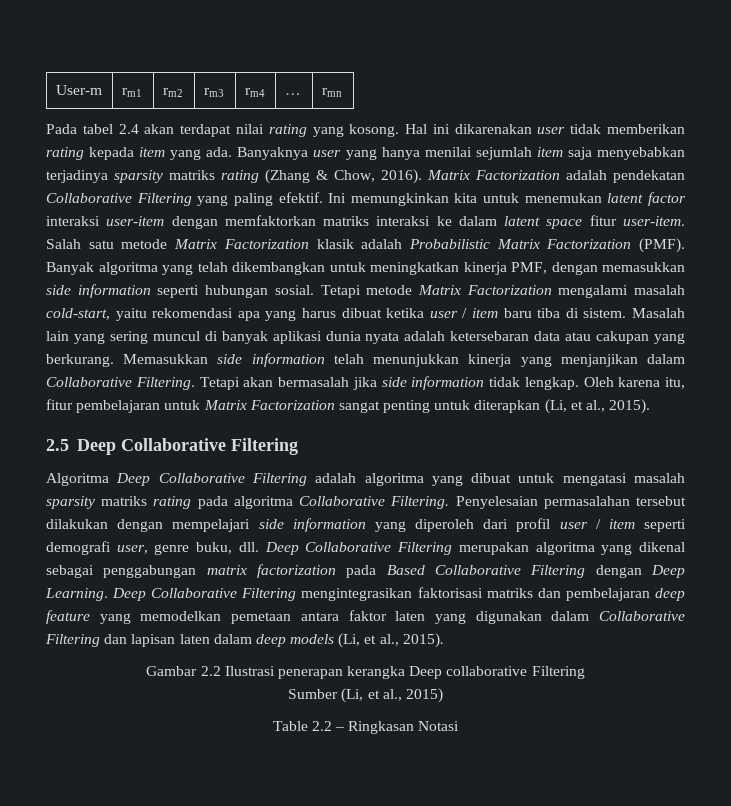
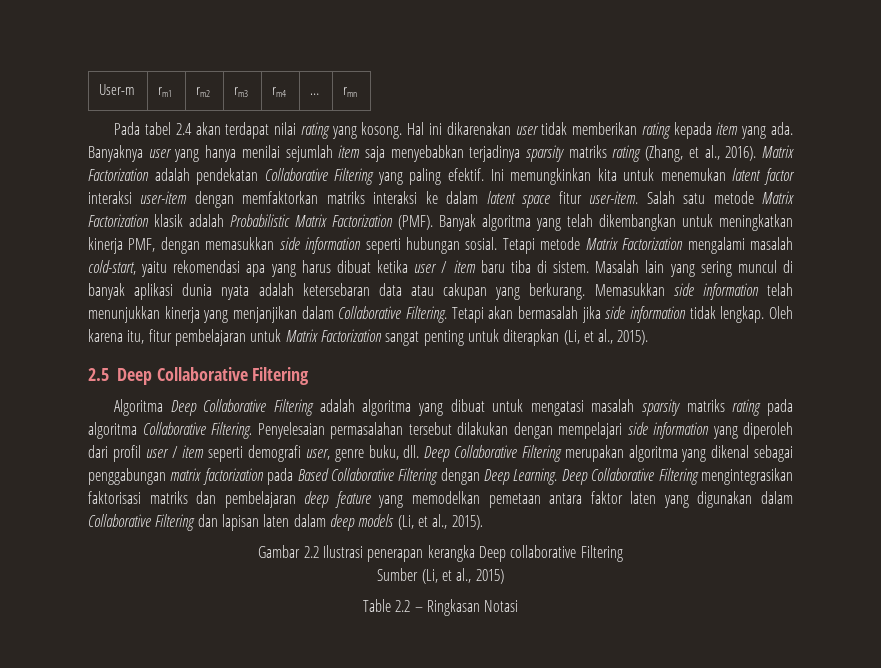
- Banyaknya user yang hanya menilai sejumlah item saja menyebabkan terjadinya sparsity matriks rating (Zhang & Chow, 2016).
+ Banyaknya user yang hanya menilai sejumlah item saja menyebabkan terjadinya sparsity matriks rating (Zhang, et al., 2016).

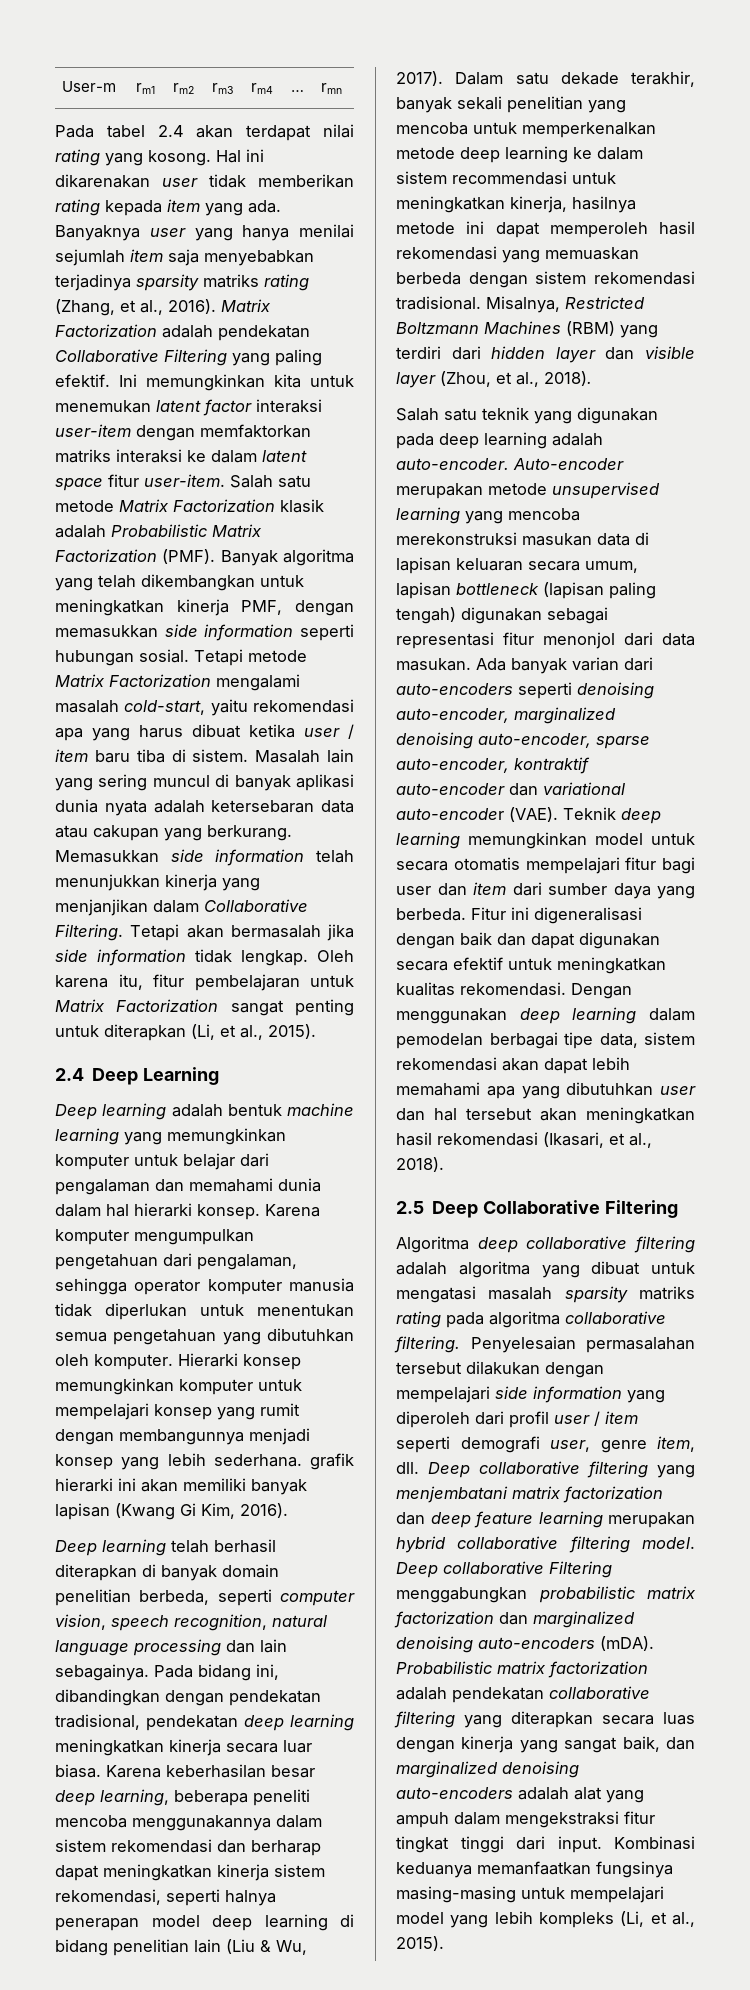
+ 2.4 Deep Learning
+ Deep learning adalah bentuk machine learning yang memungkinkan komputer untuk belajar dari pengalaman dan memahami dunia dalam hal hierarki konsep. Karena komputer mengumpulkan pengetahuan dari pengalaman, sehingga operator komputer manusia tidak diperlukan untuk menentukan semua pengetahuan yang dibutuhkan oleh komputer. Hierarki konsep memungkinkan komputer untuk mempelajari konsep yang rumit dengan membangunnya menjadi konsep yang lebih sederhana. grafik hierarki ini akan memiliki banyak lapisan (Kwang Gi Kim, 2016).
+ Deep learning telah berhasil diterapkan di banyak domain penelitian berbeda, seperti computer vision, speech recognition, natural language processing dan lain sebagainya. Pada bidang ini, dibandingkan dengan pendekatan tradisional, pendekatan deep learning meningkatkan kinerja secara luar biasa. Karena keberhasilan besar deep learning, beberapa peneliti mencoba menggunakannya dalam sistem rekomendasi dan berharap dapat meningkatkan kinerja sistem rekomendasi, seperti halnya penerapan model deep learning di bidang penelitian lain (Liu & Wu, 2017). Dalam satu dekade terakhir, banyak sekali penelitian yang mencoba untuk memperkenalkan metode deep learning ke dalam sistem recommendasi untuk meningkatkan kinerja, hasilnya metode ini dapat memperoleh hasil rekomendasi yang memuaskan berbeda dengan sistem rekomendasi tradisional. Misalnya, Restricted Boltzmann Machines (RBM) yang terdiri dari hidden layer dan visible layer (Zhou, et al., 2018).
+ Salah satu teknik yang digunakan pada deep learning adalah auto-encoder. Auto-encoder merupakan metode unsupervised learning yang mencoba merekonstruksi masukan data di lapisan keluaran secara umum, lapisan bottleneck (lapisan paling tengah) digunakan sebagai representasi fitur menonjol dari data masukan. Ada banyak varian dari auto-encoders seperti denoising auto-encoder, marginalized denoising auto-encoder, sparse auto-encoder, kontraktif auto-encoder dan variational auto-encoder (VAE). Teknik deep learning memungkinkan model untuk secara otomatis mempelajari fitur bagi user dan item dari sumber daya yang berbeda. Fitur ini digeneralisasi dengan baik dan dapat digunakan secara efektif untuk meningkatkan kualitas rekomendasi. Dengan menggunakan deep learning dalam pemodelan berbagai tipe data, sistem rekomendasi akan dapat lebih memahami apa yang dibutuhkan user dan hal tersebut akan meningkatkan hasil rekomendasi (Ikasari, et al., 2018).
- Algoritma Deep Collaborative Filtering adalah algoritma yang dibuat untuk mengatasi masalah sparsity matriks rating pada algoritma Collaborative Filtering.
+ Algoritma deep collaborative filtering adalah algoritma yang dibuat untuk mengatasi masalah sparsity matriks rating pada algoritma collaborative filtering.
- Penyelesaian permasalahan tersebut dilakukan dengan mempelajari side information yang diperoleh dari profil user / item seperti demografi user, genre buku, dll.
+ Penyelesaian permasalahan tersebut dilakukan dengan mempelajari side information yang diperoleh dari profil user / item seperti demografi user, genre item, dll.
- Deep Collaborative Filtering merupakan algoritma yang dikenal sebagai penggabungan matrix factorization pada Based Collaborative Filtering dengan Deep Learning. Deep Collaborative Filtering mengintegrasikan faktorisasi matriks dan pembelajaran deep feature yang memodelkan pemetaan antara faktor laten yang digunakan dalam Collaborative Filtering dan lapisan laten dalam deep models (Li, et al., 2015).
- Gambar 2.2 Ilustrasi penerapan kerangka Deep collaborative Filtering
- Sumber (Li, et al., 2015)
- Table 2.2 – Ringkasan Notasi
+ Deep collaborative filtering yang menjembatani matrix factorization dan deep feature learning merupakan hybrid collaborative filtering model. Deep collaborative Filtering menggabungkan probabilistic matrix factorization dan marginalized denoising auto-encoders (mDA). Probabilistic matrix factorization adalah pendekatan collaborative filtering yang diterapkan secara luas dengan kinerja yang sangat baik, dan marginalized denoising auto-encoders adalah alat yang ampuh dalam mengekstraksi fitur tingkat tinggi dari input. Kombinasi keduanya memanfaatkan fungsinya masing-masing untuk mempelajari model yang lebih kompleks (Li, et al., 2015).

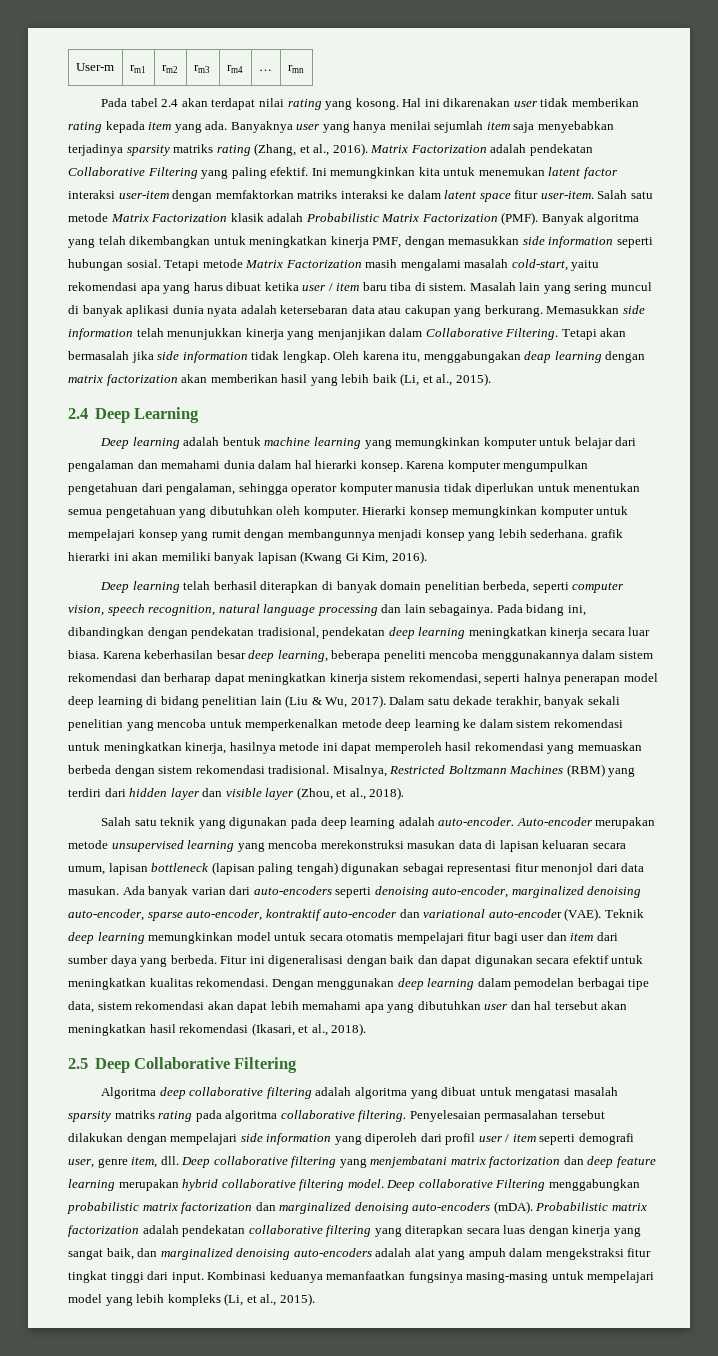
- Tetapi metode Matrix Factorization mengalami masalah cold-start, yaitu rekomendasi apa yang harus dibuat ketika user / item baru tiba di sistem.
+ Tetapi metode Matrix Factorization masih mengalami masalah cold-start, yaitu rekomendasi apa yang harus dibuat ketika user / item baru tiba di sistem.
- Oleh karena itu, fitur pembelajaran untuk Matrix Factorization sangat penting untuk diterapkan (Li, et al., 2015).
+ Oleh karena itu, menggabungakan deap learning dengan matrix factorization akan memberikan hasil yang lebih baik (Li, et al., 2015).
- Dalam satu dekade terakhir, banyak sekali penelitian yang mencoba untuk memperkenalkan metode deep learning ke dalam sistem recommendasi untuk meningkatkan kinerja, hasilnya metode ini dapat memperoleh hasil rekomendasi yang memuaskan berbeda dengan sistem rekomendasi tradisional.
+ Dalam satu dekade terakhir, banyak sekali penelitian yang mencoba untuk memperkenalkan metode deep learning ke dalam sistem rekomendasi untuk meningkatkan kinerja, hasilnya metode ini dapat memperoleh hasil rekomendasi yang memuaskan berbeda dengan sistem rekomendasi tradisional.

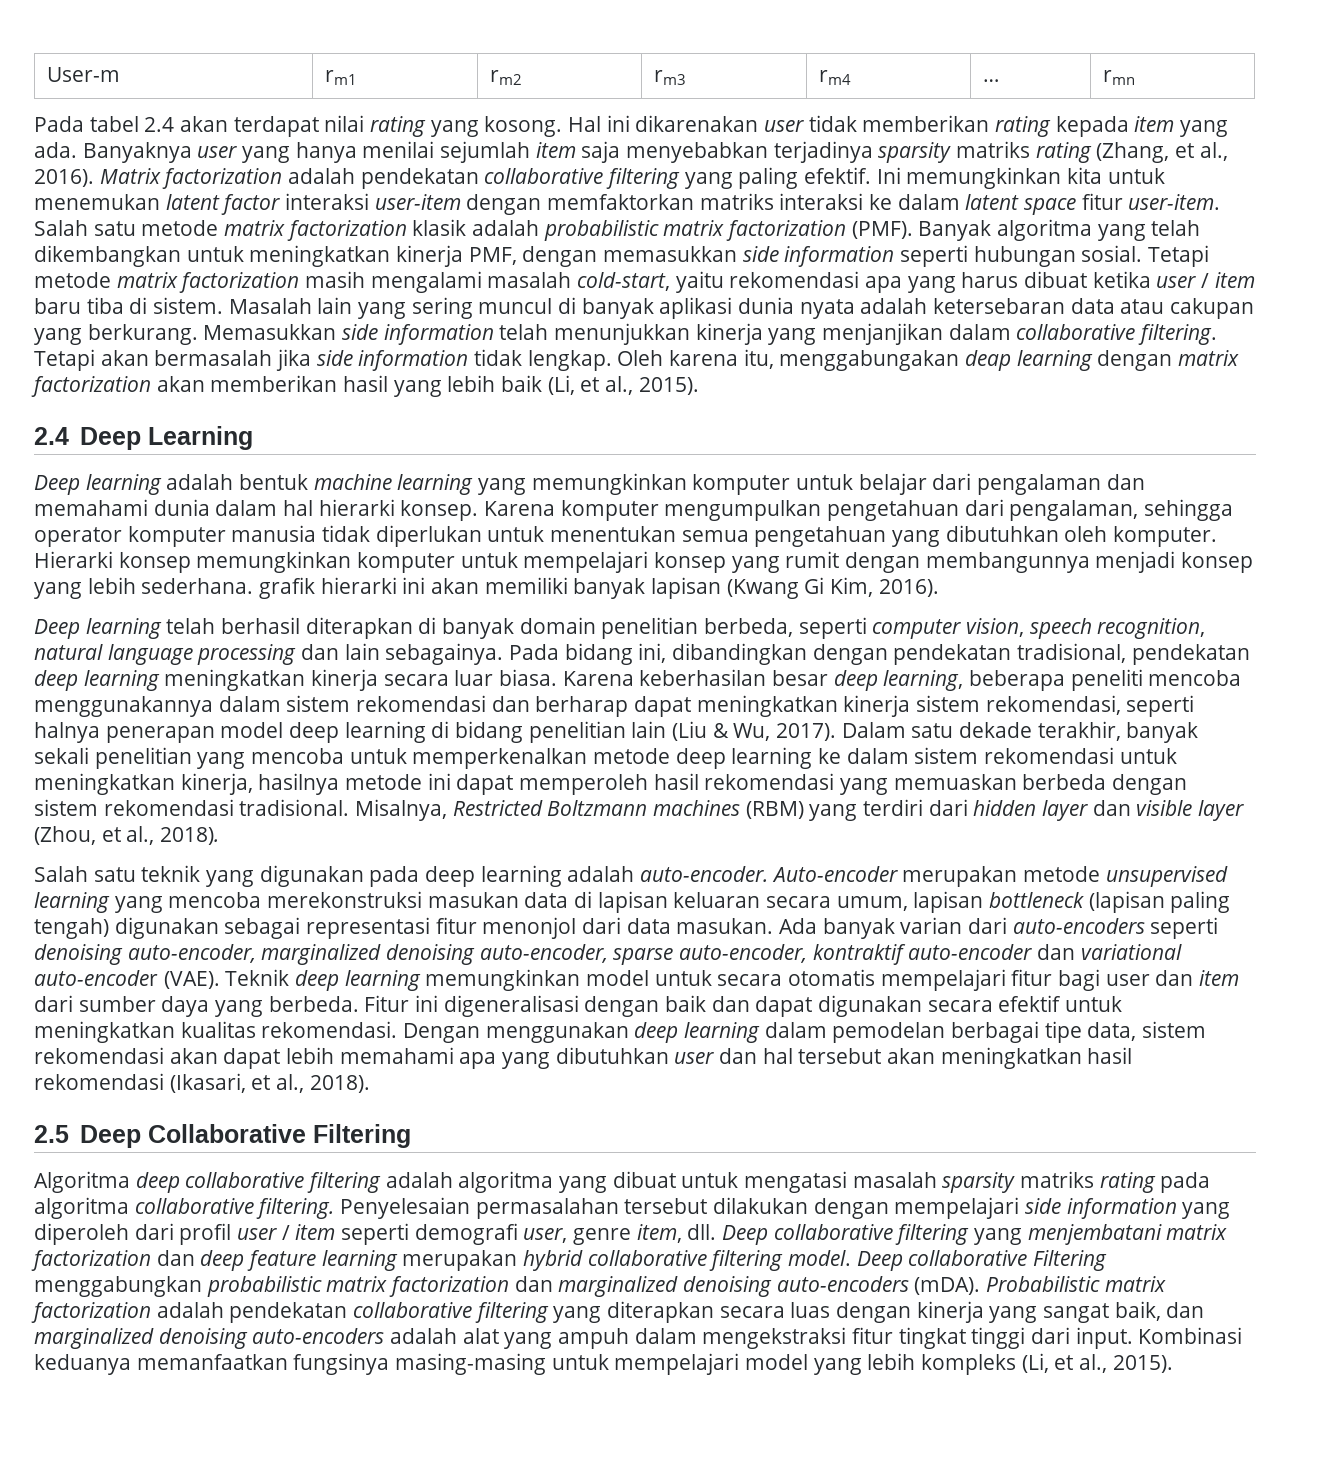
- Matrix Factorization adalah pendekatan Collaborative Filtering yang paling efektif.
+ Matrix factorization adalah pendekatan collaborative filtering yang paling efektif.
- Salah satu metode Matrix Factorization klasik adalah Probabilistic Matrix Factorization (PMF).
+ Salah satu metode matrix factorization klasik adalah probabilistic matrix factorization (PMF).
- Tetapi metode Matrix Factorization masih mengalami masalah cold-start, yaitu rekomendasi apa yang harus dibuat ketika user / item baru tiba di sistem.
+ Tetapi metode matrix factorization masih mengalami masalah cold-start, yaitu rekomendasi apa yang harus dibuat ketika user / item baru tiba di sistem.
- Memasukkan side information telah menunjukkan kinerja yang menjanjikan dalam Collaborative Filtering.
+ Memasukkan side information telah menunjukkan kinerja yang menjanjikan dalam collaborative filtering.
- Misalnya, Restricted Boltzmann Machines (RBM) yang terdiri dari hidden layer dan visible layer (Zhou, et al., 2018).
+ Misalnya, Restricted Boltzmann machines (RBM) yang terdiri dari hidden layer dan visible layer (Zhou, et al., 2018).

